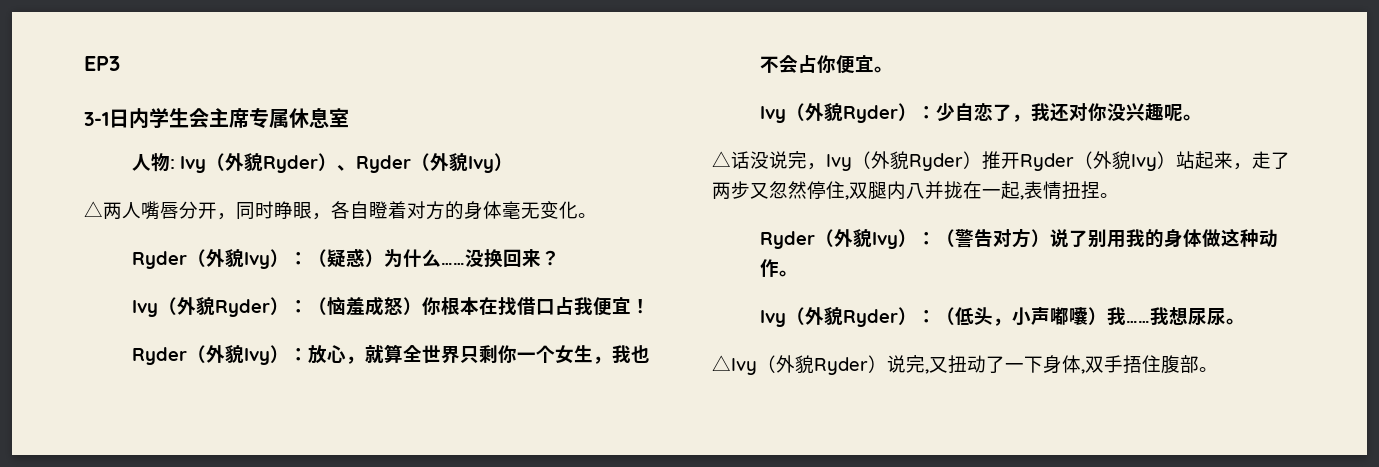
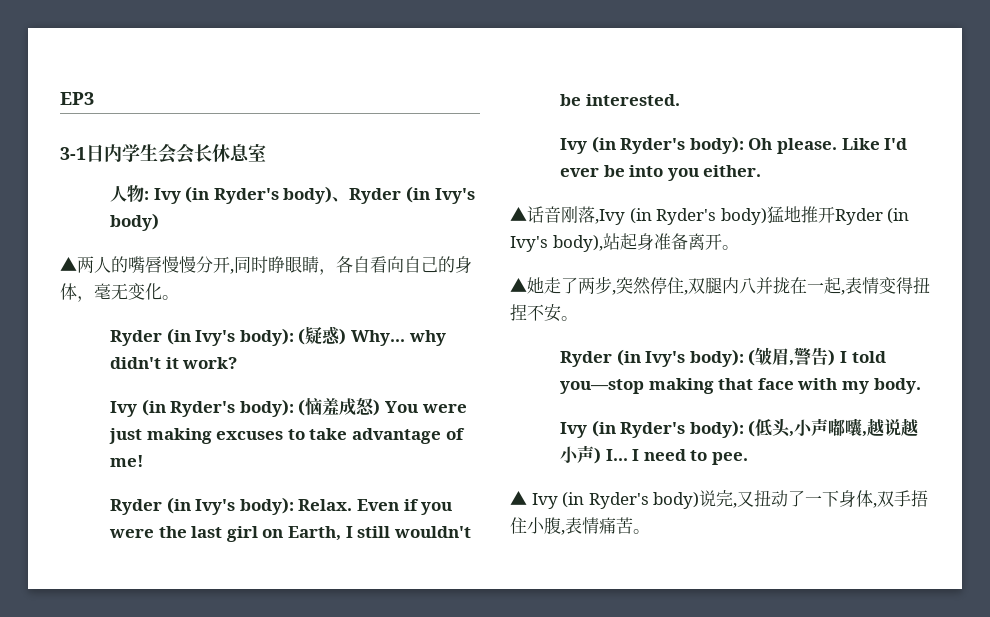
- 3-1日内学生会主席专属休息室
+ 3-1日内学生会会长休息室
- 人物: Ivy（外貌Ryder）、Ryder（外貌Ivy）
- △两人嘴唇分开，同时睁眼，各自瞪着对方的身体毫无变化。
- Ryder（外貌Ivy）：（疑惑）为什么……没换回来？
- Ivy（外貌Ryder）：（恼羞成怒）你根本在找借口占我便宜！
- Ryder（外貌Ivy）：放心，就算全世界只剩你一个女生，我也不会占你便宜。
- Ivy（外貌Ryder）：少自恋了，我还对你没兴趣呢。
- △话没说完，Ivy（外貌Ryder）推开Ryder（外貌Ivy）站起来，走了两步又忽然停住,双腿内八并拢在一起,表情扭捏。
- Ryder（外貌Ivy）：（警告对方）说了别用我的身体做这种动作。
- Ivy（外貌Ryder）：（低头，小声嘟囔）我……我想尿尿。
- △Ivy（外貌Ryder）说完,又扭动了一下身体,双手捂住腹部。
+ 人物: Ivy (in Ryder's body)、Ryder (in Ivy's body)
+ ▲两人的嘴唇慢慢分开,同时睁眼睛，各自看向自己的身体，毫无变化。
+ Ryder (in Ivy's body): (疑惑) Why... why didn't it work?
+ Ivy (in Ryder's body): (恼羞成怒) You were just making excuses to take advantage of me!
+ Ryder (in Ivy's body): Relax. Even if you were the last girl on Earth, I still wouldn't be interested.
+ Ivy (in Ryder's body): Oh please. Like I'd ever be into you either.
+ ▲话音刚落,Ivy (in Ryder's body)猛地推开Ryder (in Ivy's body),站起身准备离开。
+ ▲她走了两步,突然停住,双腿内八并拢在一起,表情变得扭捏不安。
+ Ryder (in Ivy's body): (皱眉,警告) I told you—stop making that face with my body.
+ Ivy (in Ryder's body): (低头,小声嘟囔,越说越小声) I... I need to pee.
+ ▲ Ivy (in Ryder's body)说完,又扭动了一下身体,双手捂住小腹,表情痛苦。

